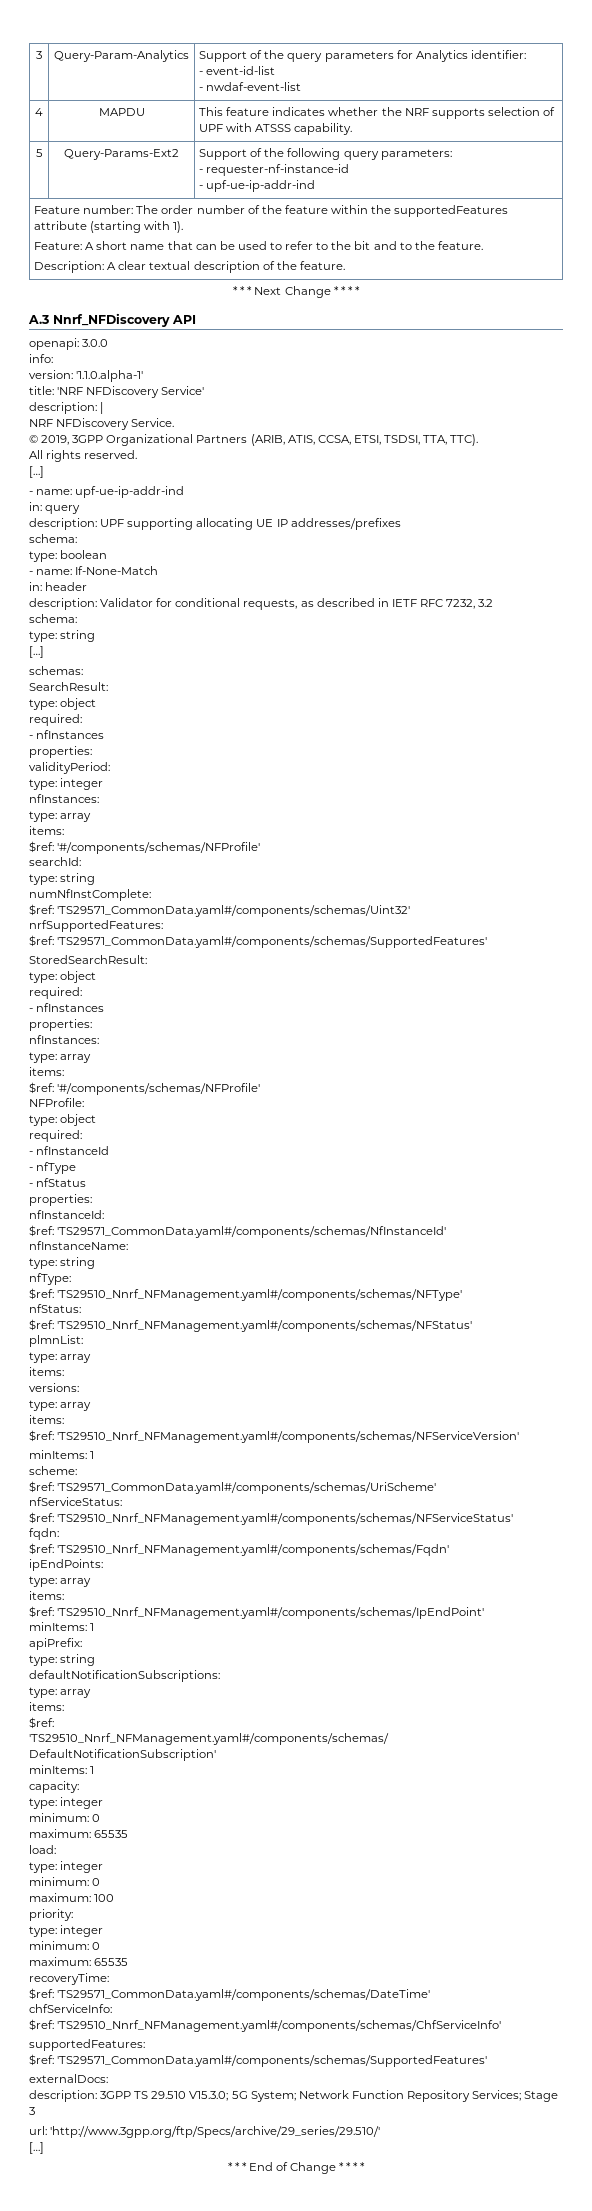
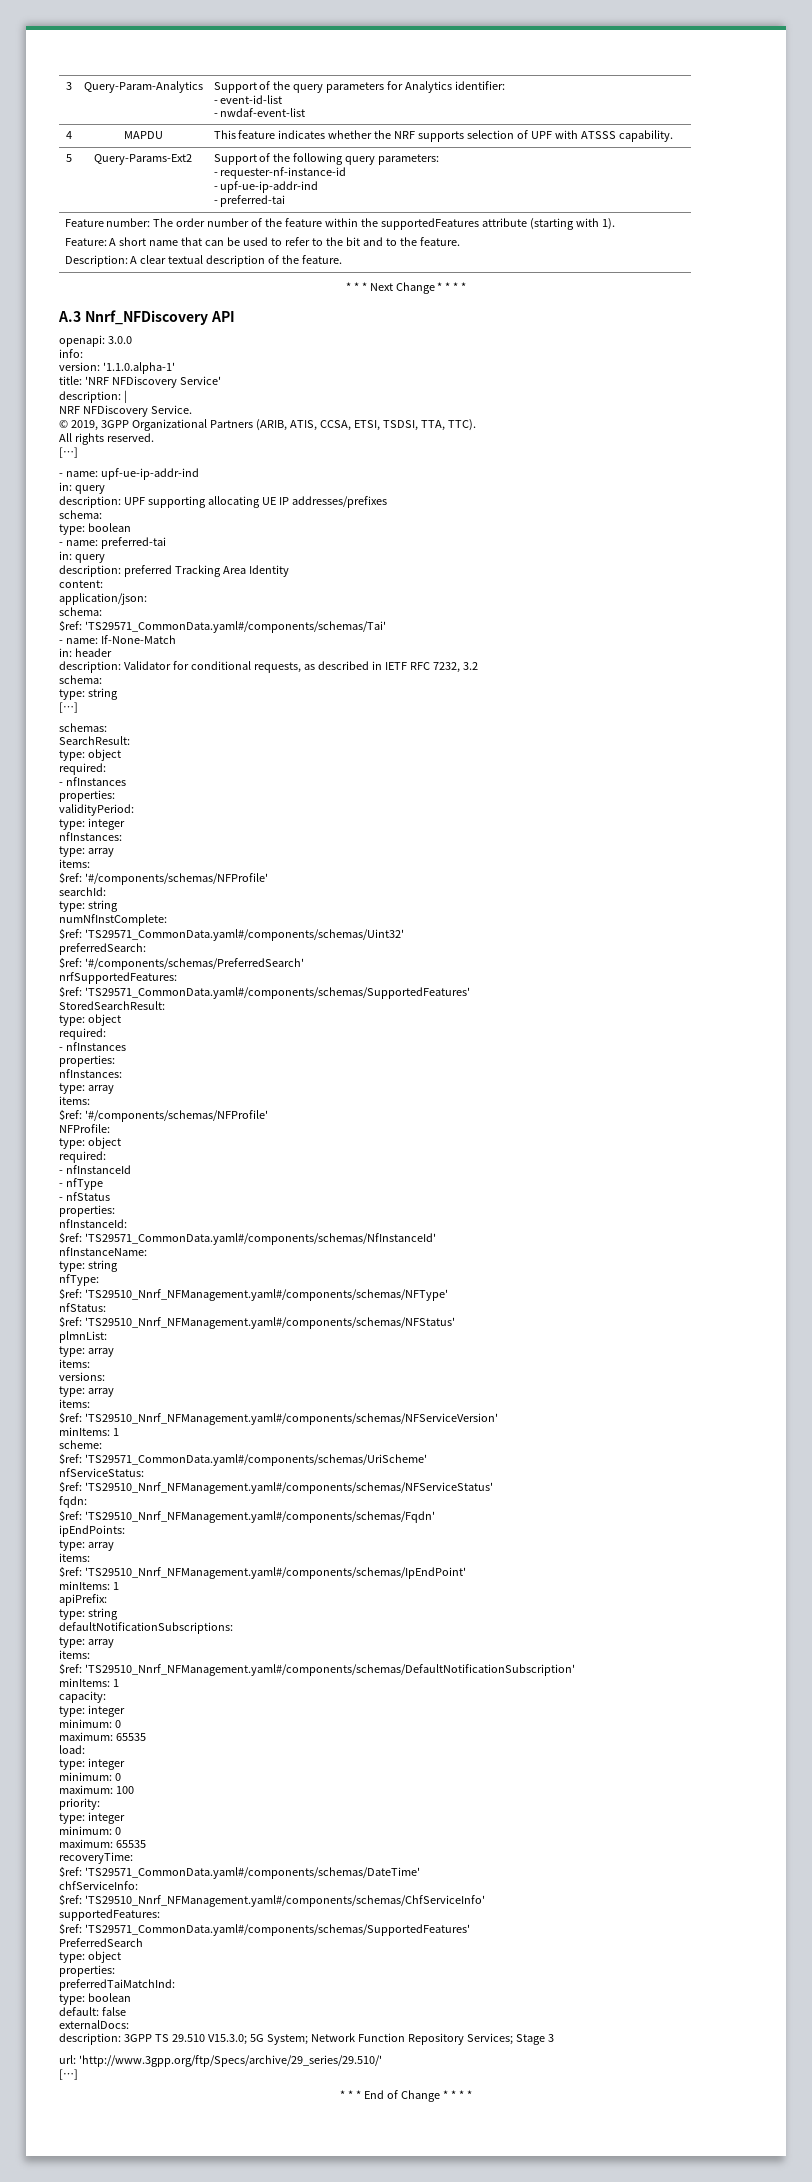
  5 | Query-Params-Ext2 | Support of the following query parameters:
  - requester-nf-instance-id
  - upf-ue-ip-addr-ind
+ - preferred-tai
+ - name: preferred-tai
+ in: query
+ description: preferred Tracking Area Identity
+ content:
+ application/json:
+ schema:
+ $ref: 'TS29571_CommonData.yaml#/components/schemas/Tai'
+ preferredSearch:
+ $ref: '#/components/schemas/PreferredSearch'
+ PreferredSearch
+ type: object
+ properties:
+ preferredTaiMatchInd:
+ type: boolean
+ default: false

